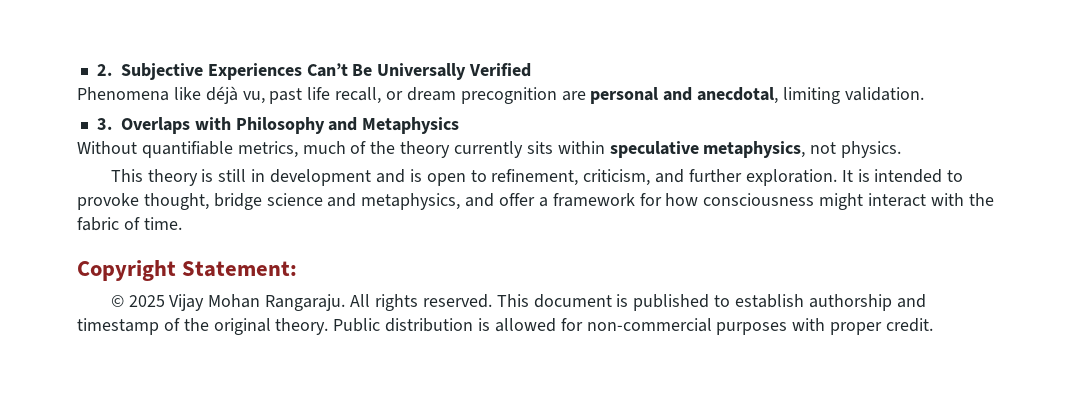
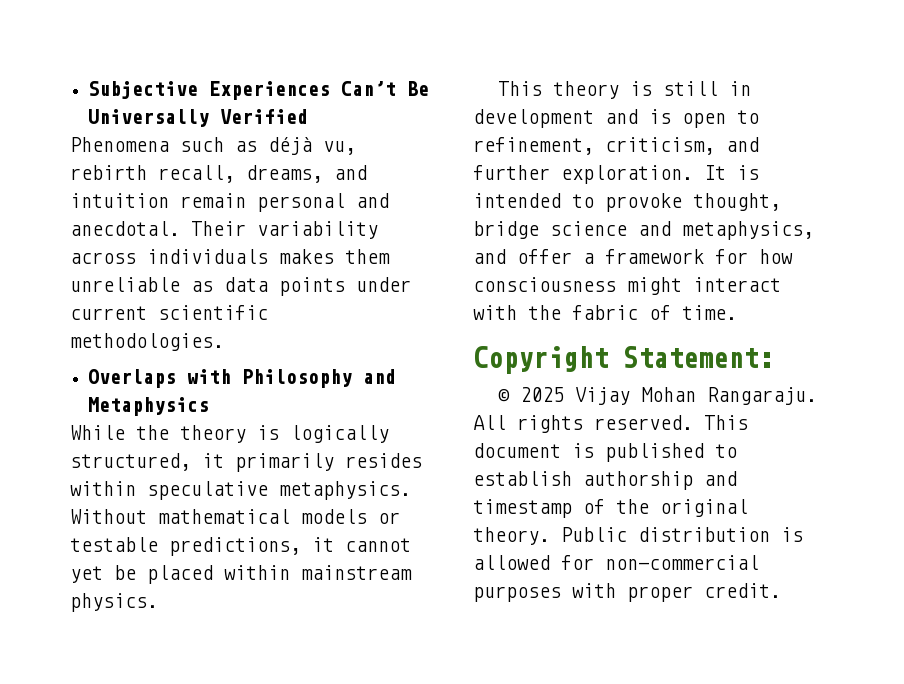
- 2. Subjective Experiences Can’t Be Universally Verified
+ Subjective Experiences Can’t Be Universally Verified
- Phenomena like déjà vu, past life recall, or dream precognition are personal and anecdotal, limiting validation.
- 3. Overlaps with Philosophy and Metaphysics
+ Phenomena such as déjà vu, rebirth recall, dreams, and intuition remain personal and anecdotal. Their variability across individuals makes them unreliable as data points under current scientific methodologies.
+ Overlaps with Philosophy and Metaphysics
- Without quantifiable metrics, much of the theory currently sits within speculative metaphysics, not physics.
+ While the theory is logically structured, it primarily resides within speculative metaphysics. Without mathematical models or testable predictions, it cannot yet be placed within mainstream physics.

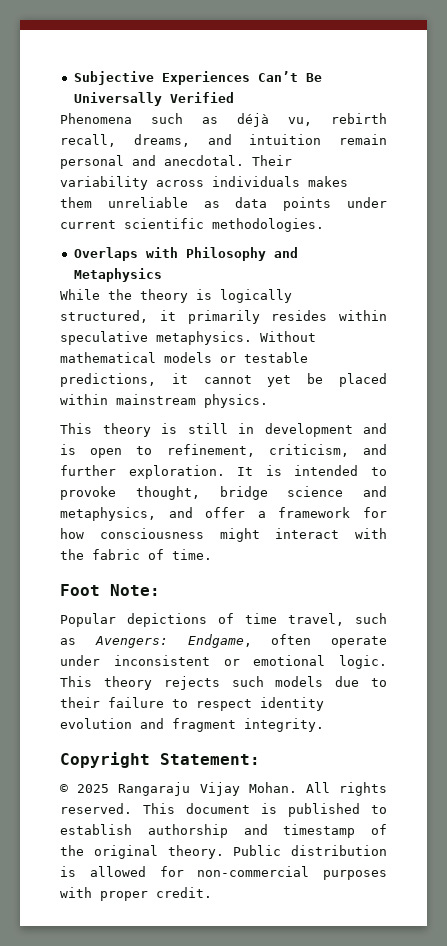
+ Foot Note:
+ Popular depictions of time travel, such as Avengers: Endgame, often operate under inconsistent or emotional logic. This theory rejects such models due to their failure to respect identity evolution and fragment integrity.
- © 2025 Vijay Mohan Rangaraju.
+ © 2025 Rangaraju Vijay Mohan.

